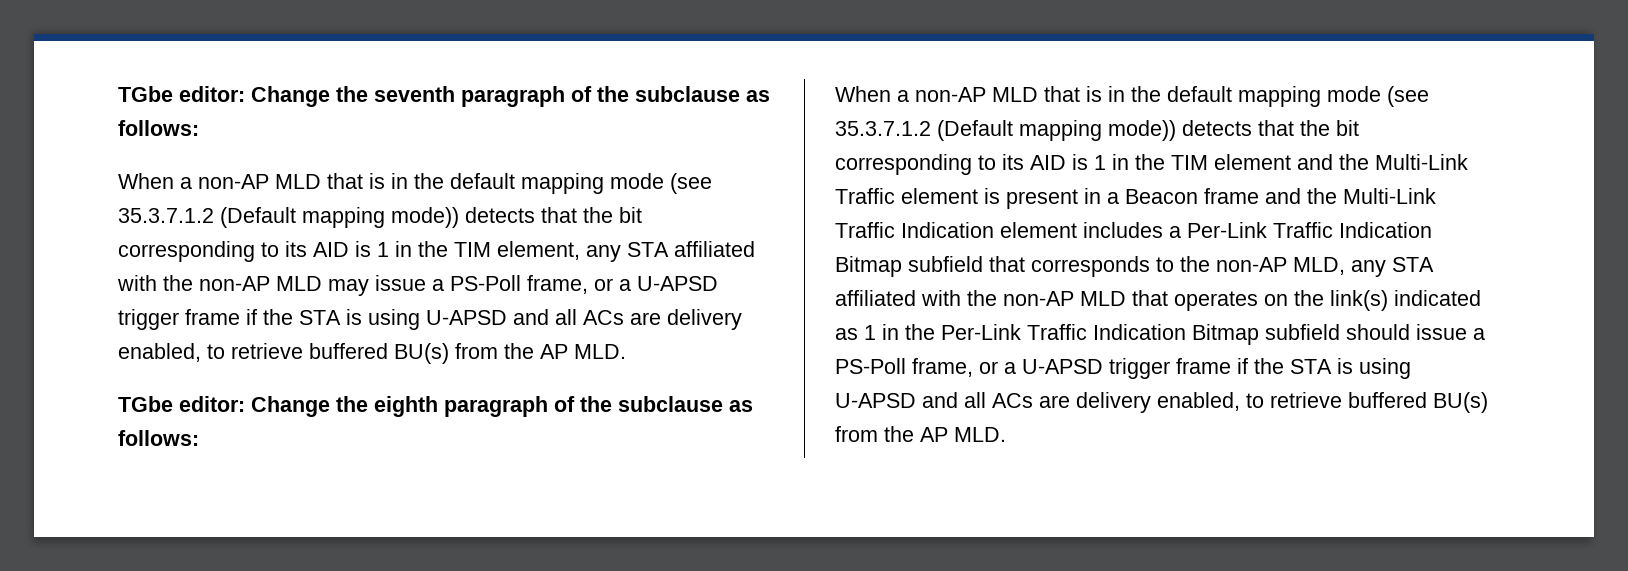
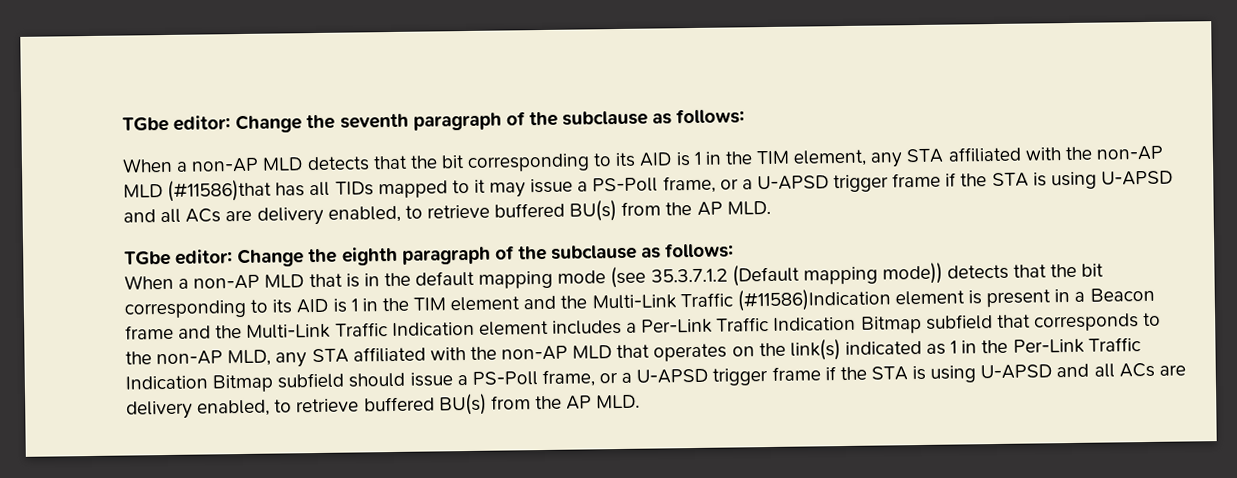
- When a non-AP MLD that is in the default mapping mode (see 35.3.7.1.2 (Default mapping mode)) detects that the bit corresponding to its AID is 1 in the TIM element, any STA affiliated with the non-AP MLD may issue a PS-Poll frame, or a U-APSD trigger frame if the STA is using U-APSD and all ACs are delivery enabled, to retrieve buffered BU(s) from the AP MLD.
+ When a non-AP MLD detects that the bit corresponding to its AID is 1 in the TIM element, any STA affiliated with the non-AP MLD (#11586)that has all TIDs mapped to it may issue a PS-Poll frame, or a U-APSD trigger frame if the STA is using U-APSD and all ACs are delivery enabled, to retrieve buffered BU(s) from the AP MLD.
- When a non-AP MLD that is in the default mapping mode (see 35.3.7.1.2 (Default mapping mode)) detects that the bit corresponding to its AID is 1 in the TIM element and the Multi-Link Traffic element is present in a Beacon frame and the Multi-Link Traffic Indication element includes a Per-Link Traffic Indication Bitmap subfield that corresponds to the non-AP MLD, any STA affiliated with the non-AP MLD that operates on the link(s) indicated as 1 in the Per-Link Traffic Indication Bitmap subfield should issue a PS-Poll frame, or a U-APSD trigger frame if the STA is using U-APSD and all ACs are delivery enabled, to retrieve buffered BU(s) from the AP MLD.
+ When a non-AP MLD that is in the default mapping mode (see 35.3.7.1.2 (Default mapping mode)) detects that the bit corresponding to its AID is 1 in the TIM element and the Multi-Link Traffic (#11586)Indication element is present in a Beacon frame and the Multi-Link Traffic Indication element includes a Per-Link Traffic Indication Bitmap subfield that corresponds to the non-AP MLD, any STA affiliated with the non-AP MLD that operates on the link(s) indicated as 1 in the Per-Link Traffic Indication Bitmap subfield should issue a PS-Poll frame, or a U-APSD trigger frame if the STA is using U-APSD and all ACs are delivery enabled, to retrieve buffered BU(s) from the AP MLD.

